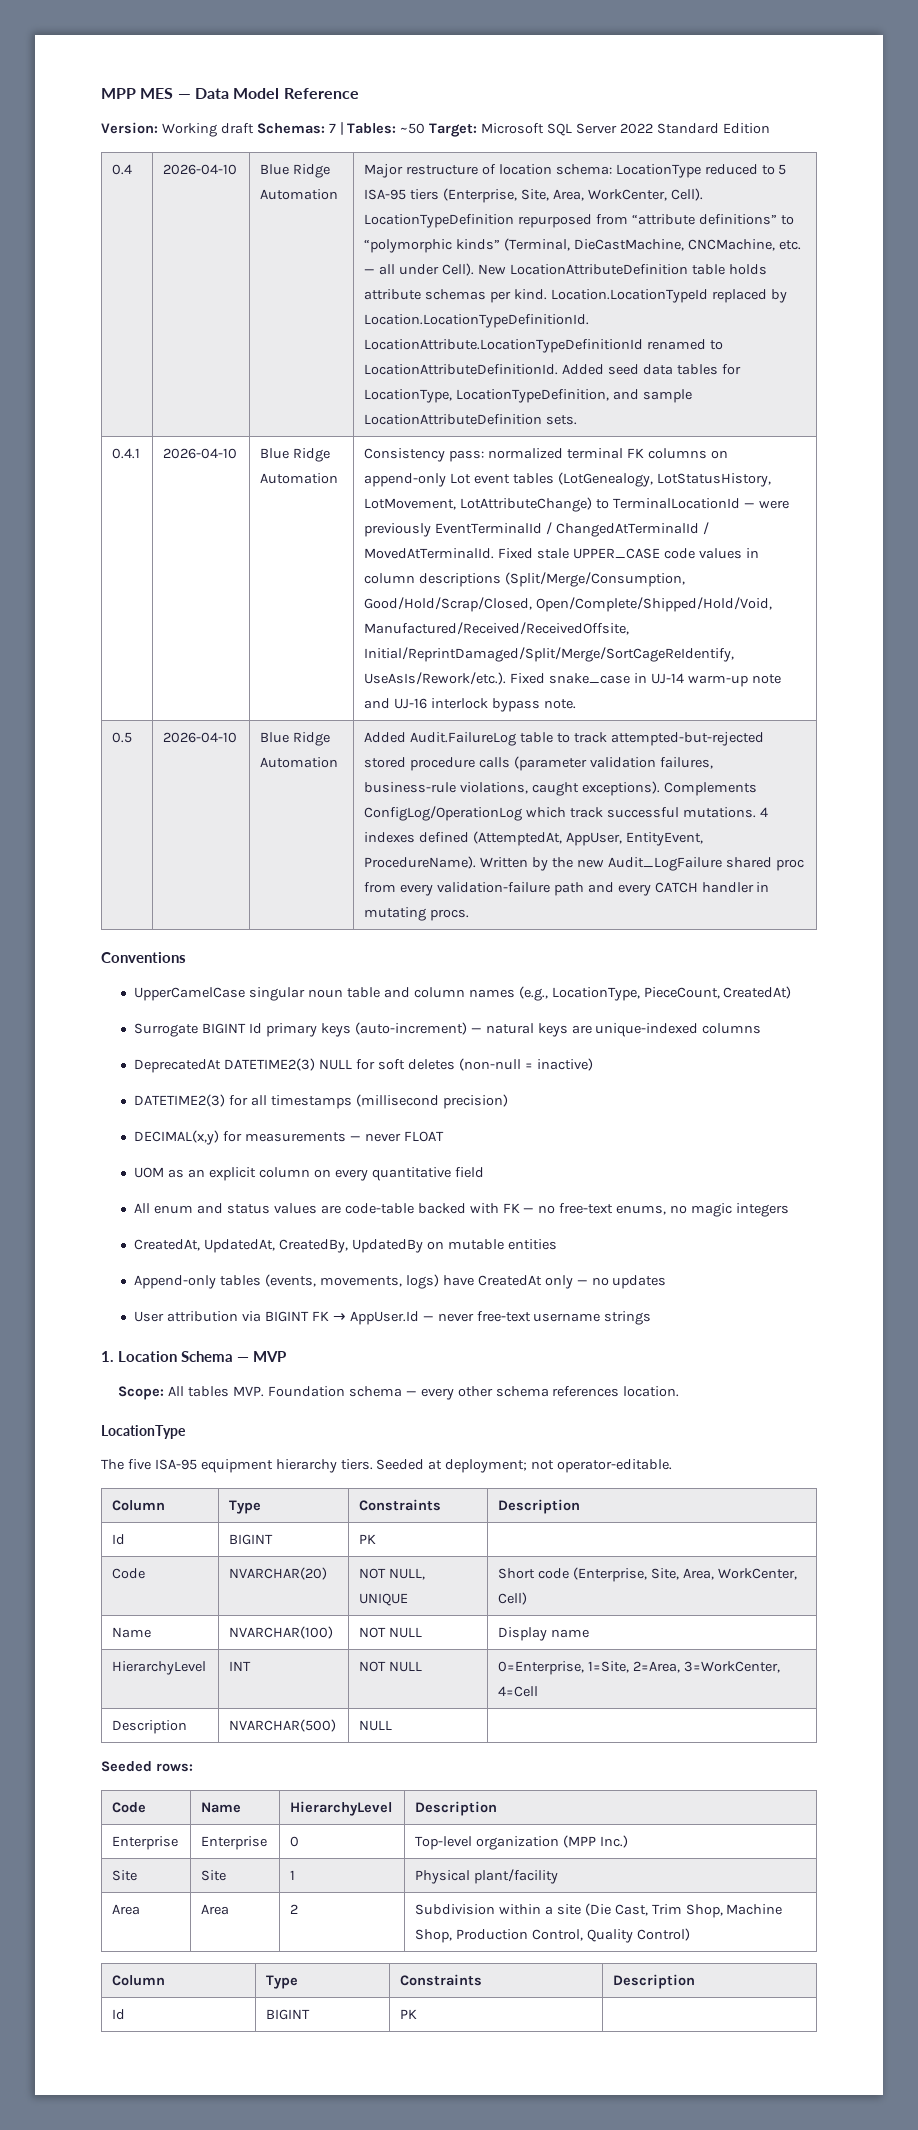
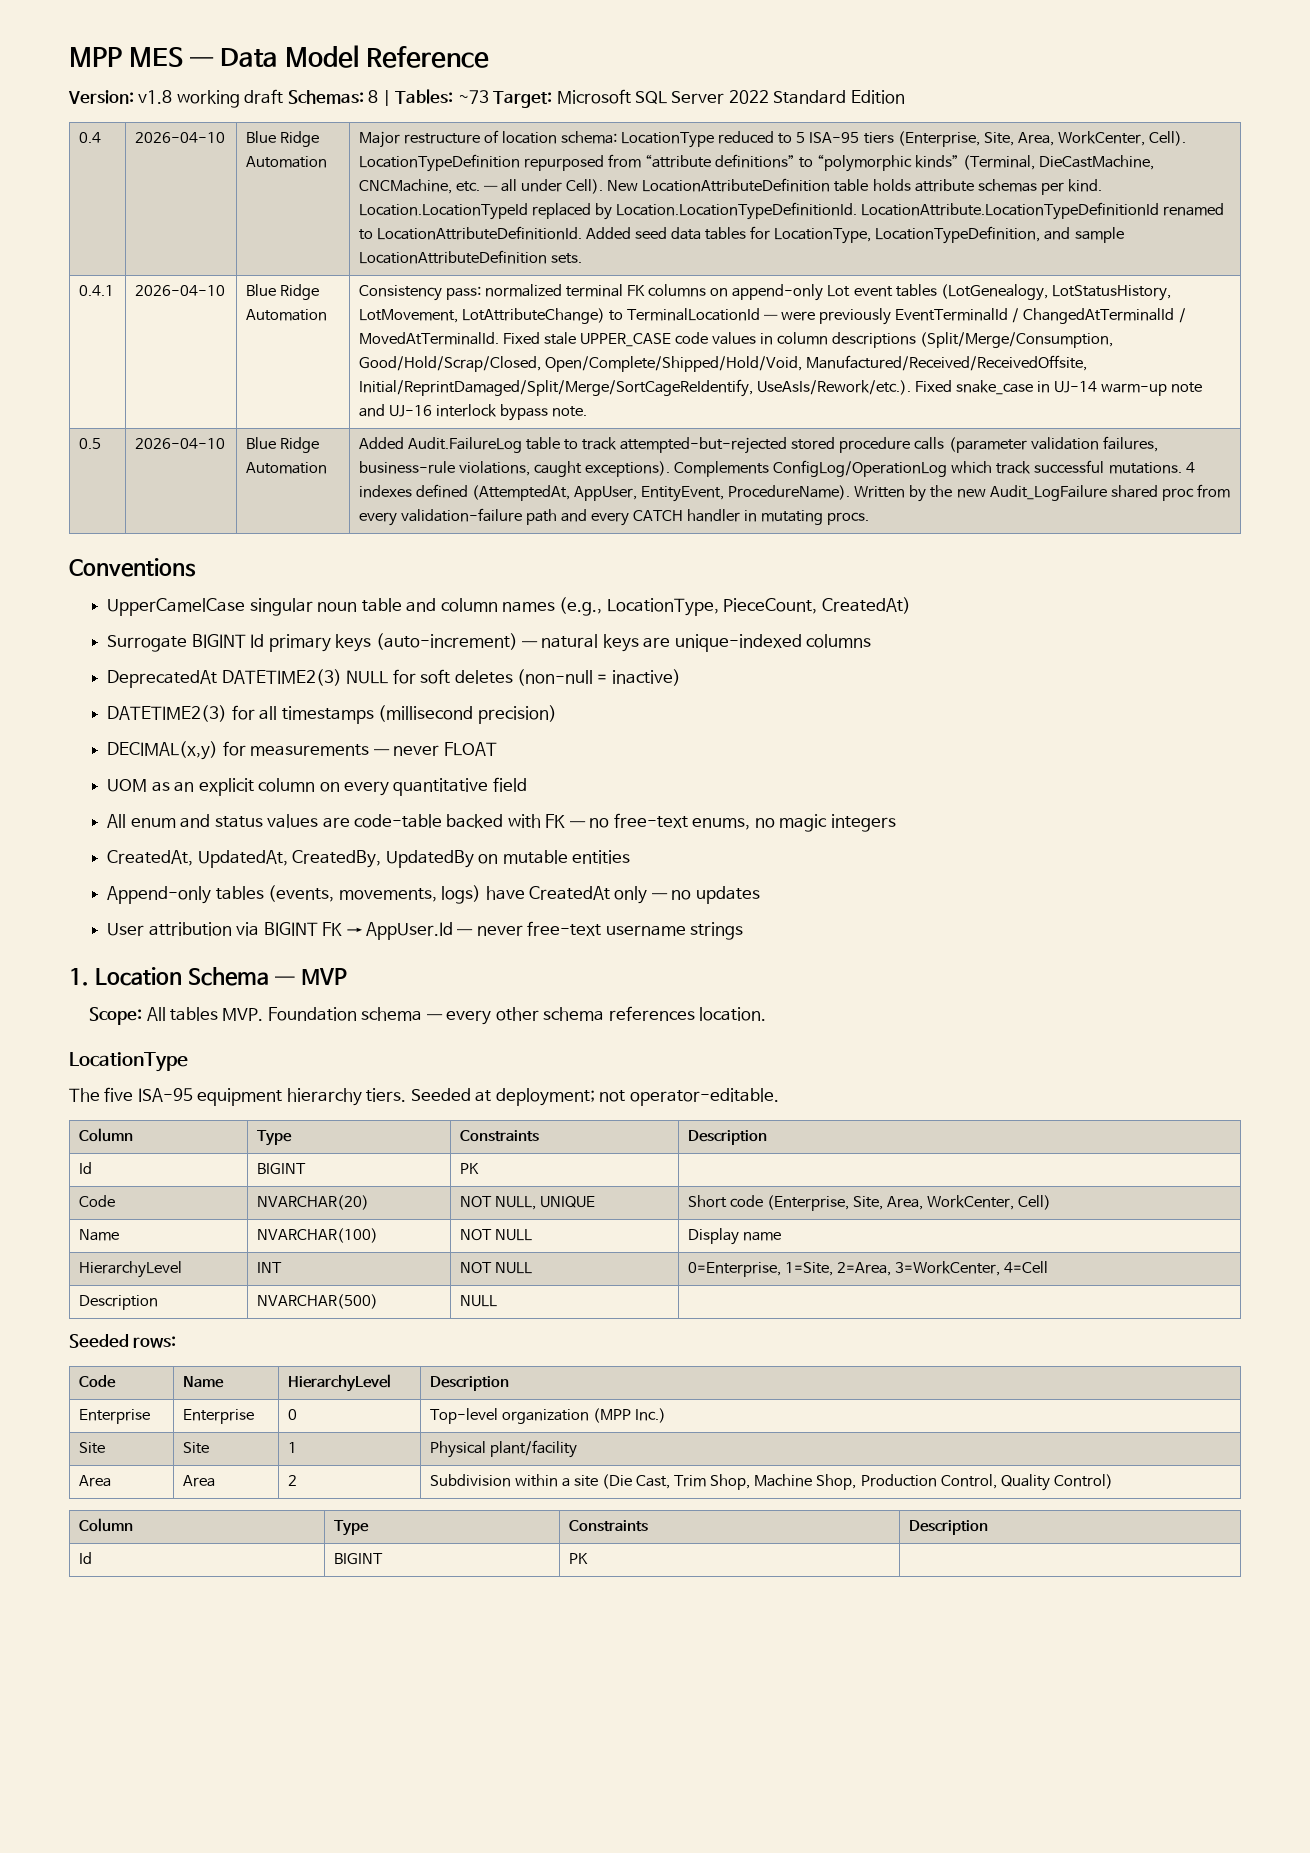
- Version: Working draft Schemas: 7 | Tables: ~50 Target: Microsoft SQL Server 2022 Standard Edition
+ Version: v1.8 working draft Schemas: 8 | Tables: ~73 Target: Microsoft SQL Server 2022 Standard Edition

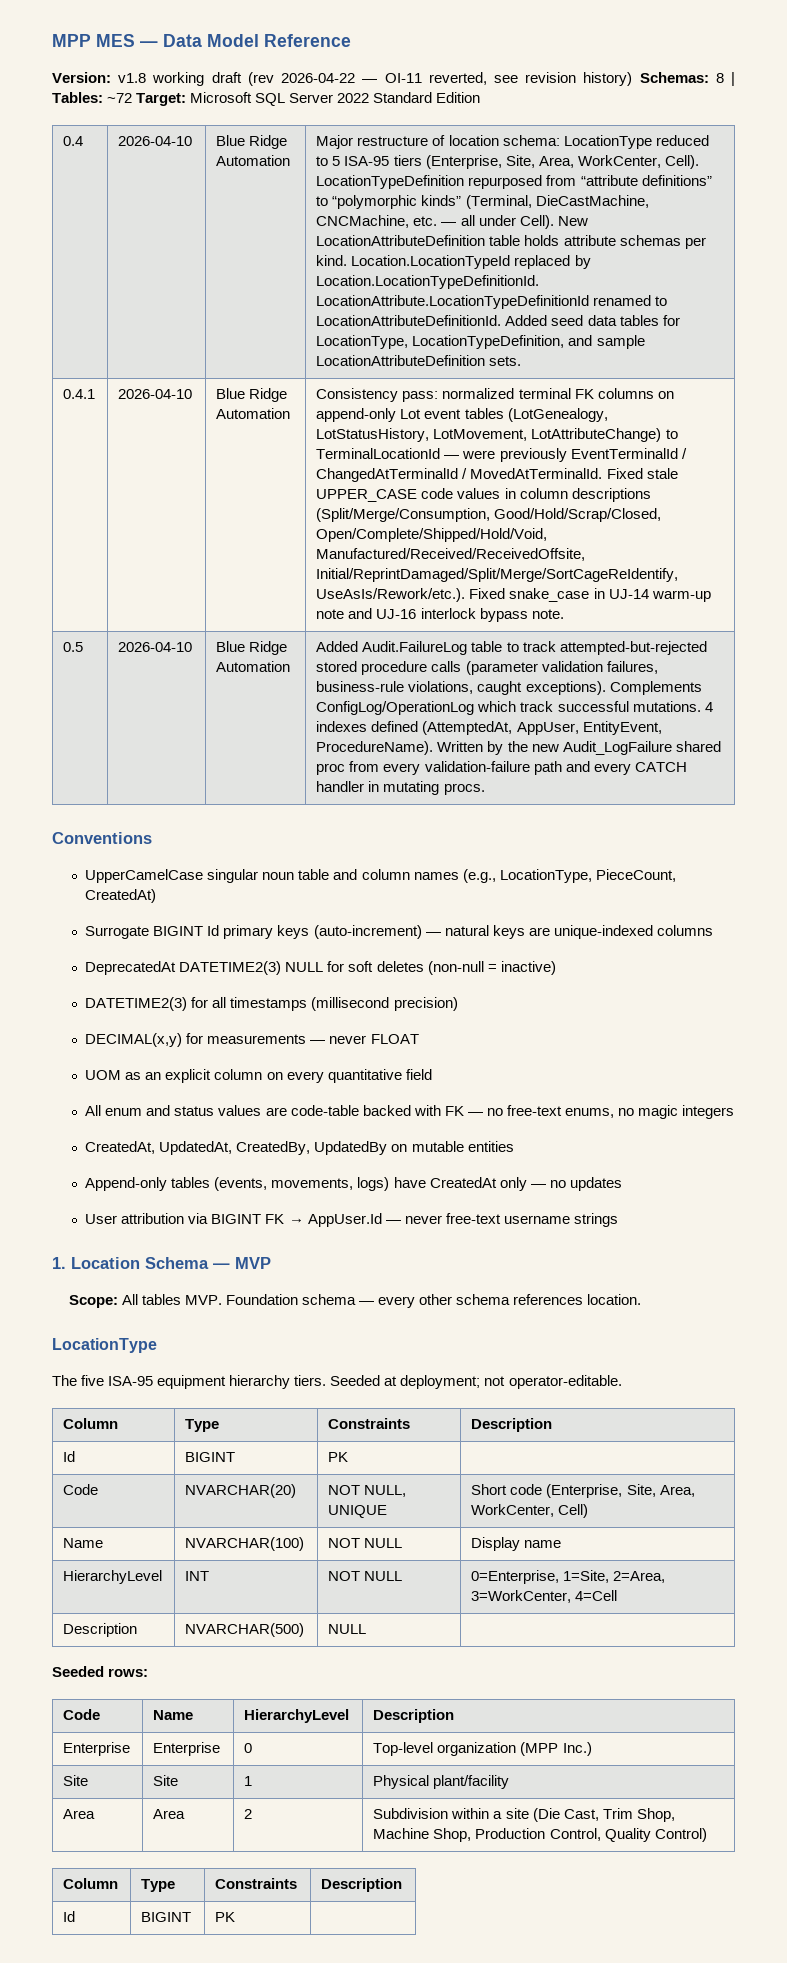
- Version: v1.8 working draft Schemas: 8 | Tables: ~73 Target: Microsoft SQL Server 2022 Standard Edition
+ Version: v1.8 working draft (rev 2026-04-22 — OI-11 reverted, see revision history) Schemas: 8 | Tables: ~72 Target: Microsoft SQL Server 2022 Standard Edition

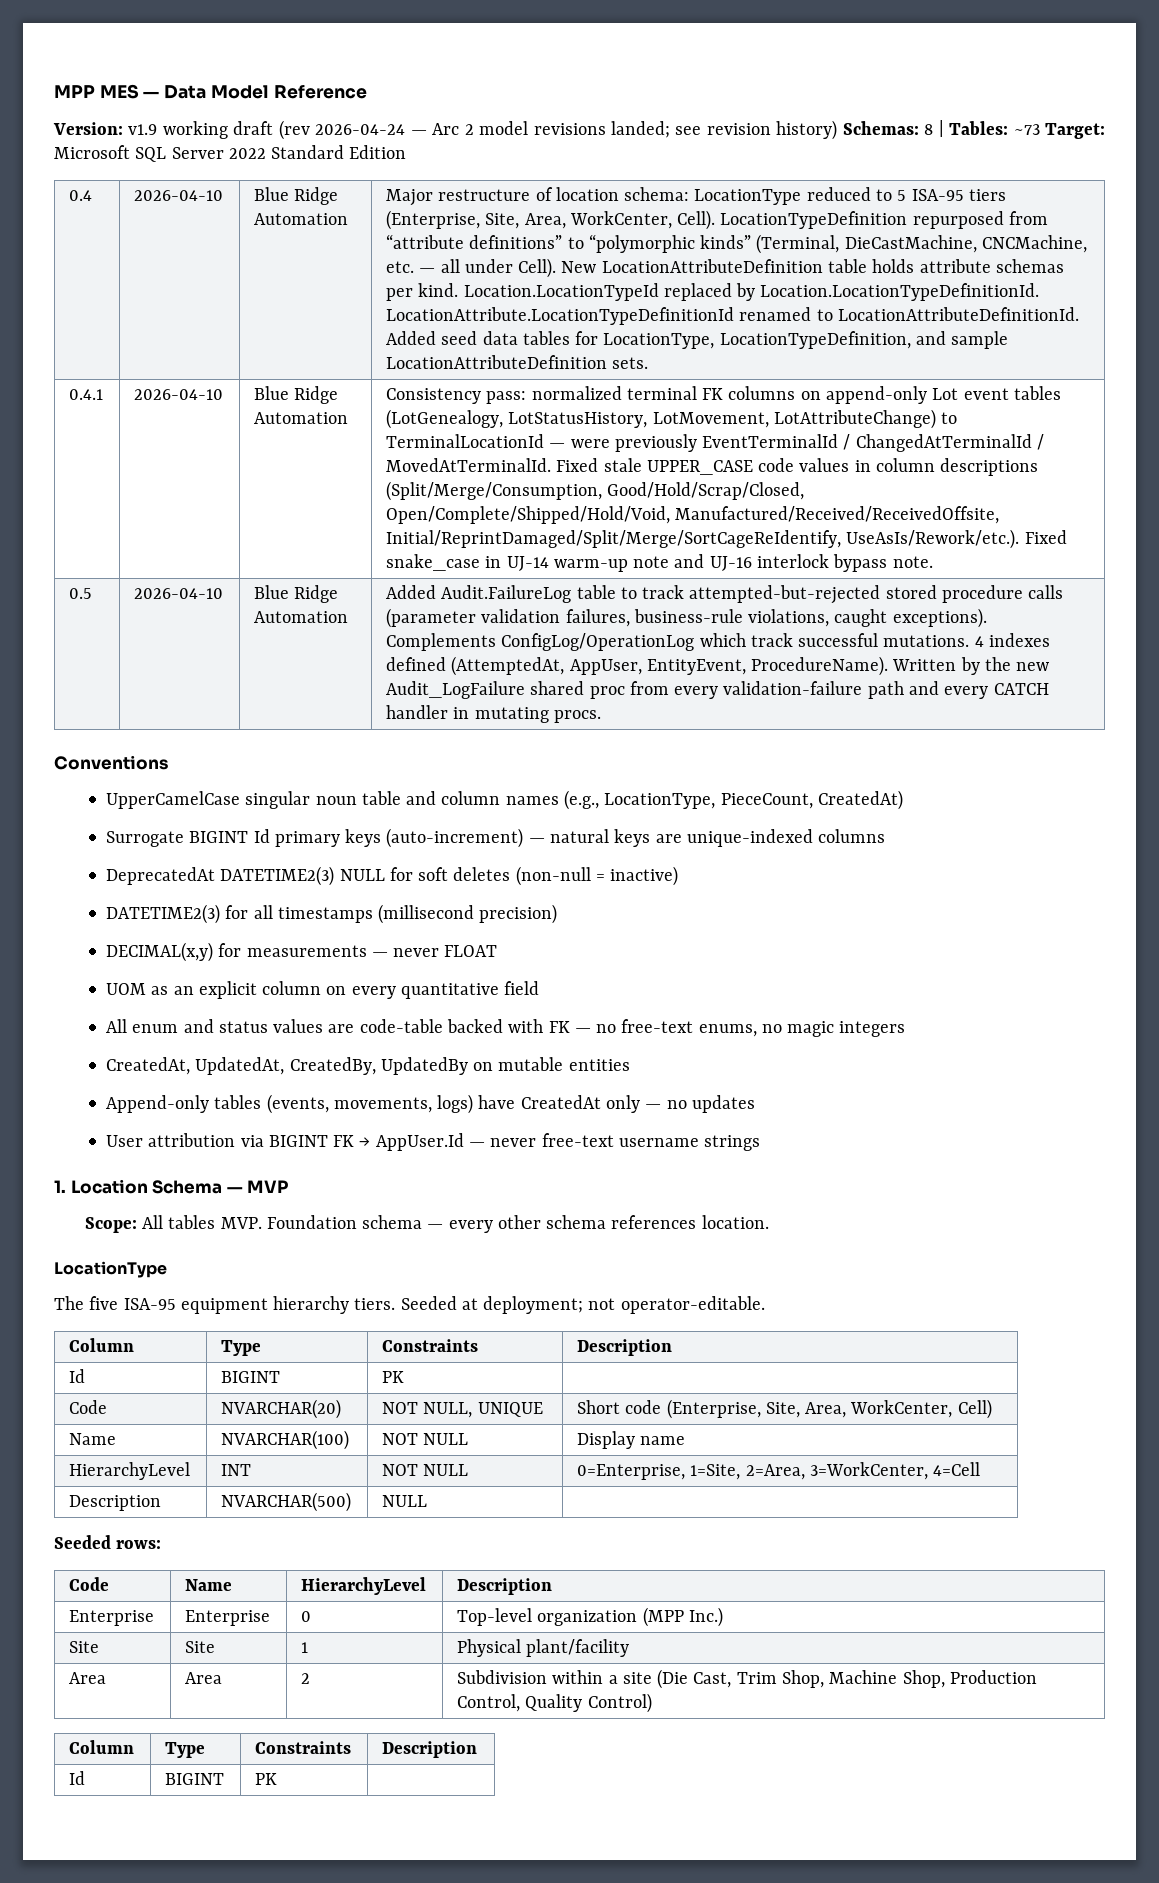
- Version: v1.8 working draft (rev 2026-04-22 — OI-11 reverted, see revision history) Schemas: 8 | Tables: ~72 Target: Microsoft SQL Server 2022 Standard Edition
+ Version: v1.9 working draft (rev 2026-04-24 — Arc 2 model revisions landed; see revision history) Schemas: 8 | Tables: ~73 Target: Microsoft SQL Server 2022 Standard Edition

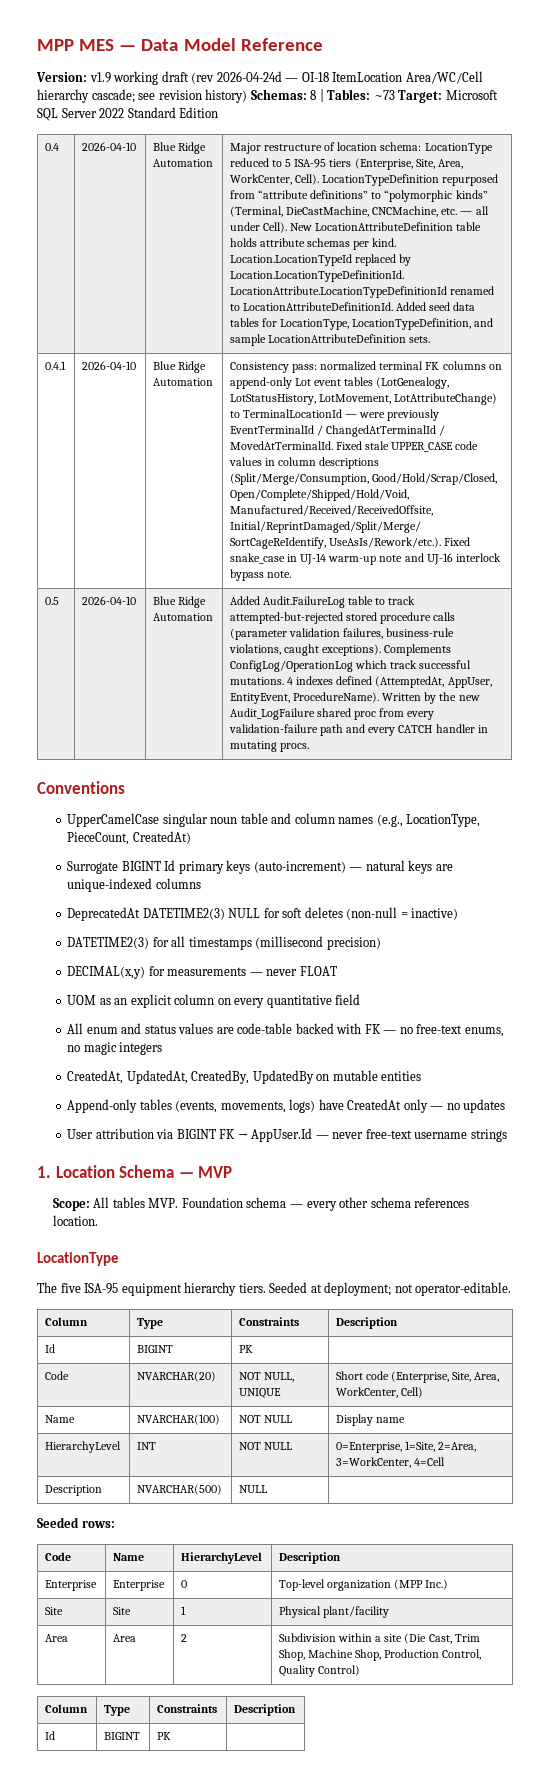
- Version: v1.9 working draft (rev 2026-04-24 — Arc 2 model revisions landed; see revision history) Schemas: 8 | Tables: ~73 Target: Microsoft SQL Server 2022 Standard Edition
+ Version: v1.9 working draft (rev 2026-04-24d — OI-18 ItemLocation Area/WC/Cell hierarchy cascade; see revision history) Schemas: 8 | Tables: ~73 Target: Microsoft SQL Server 2022 Standard Edition

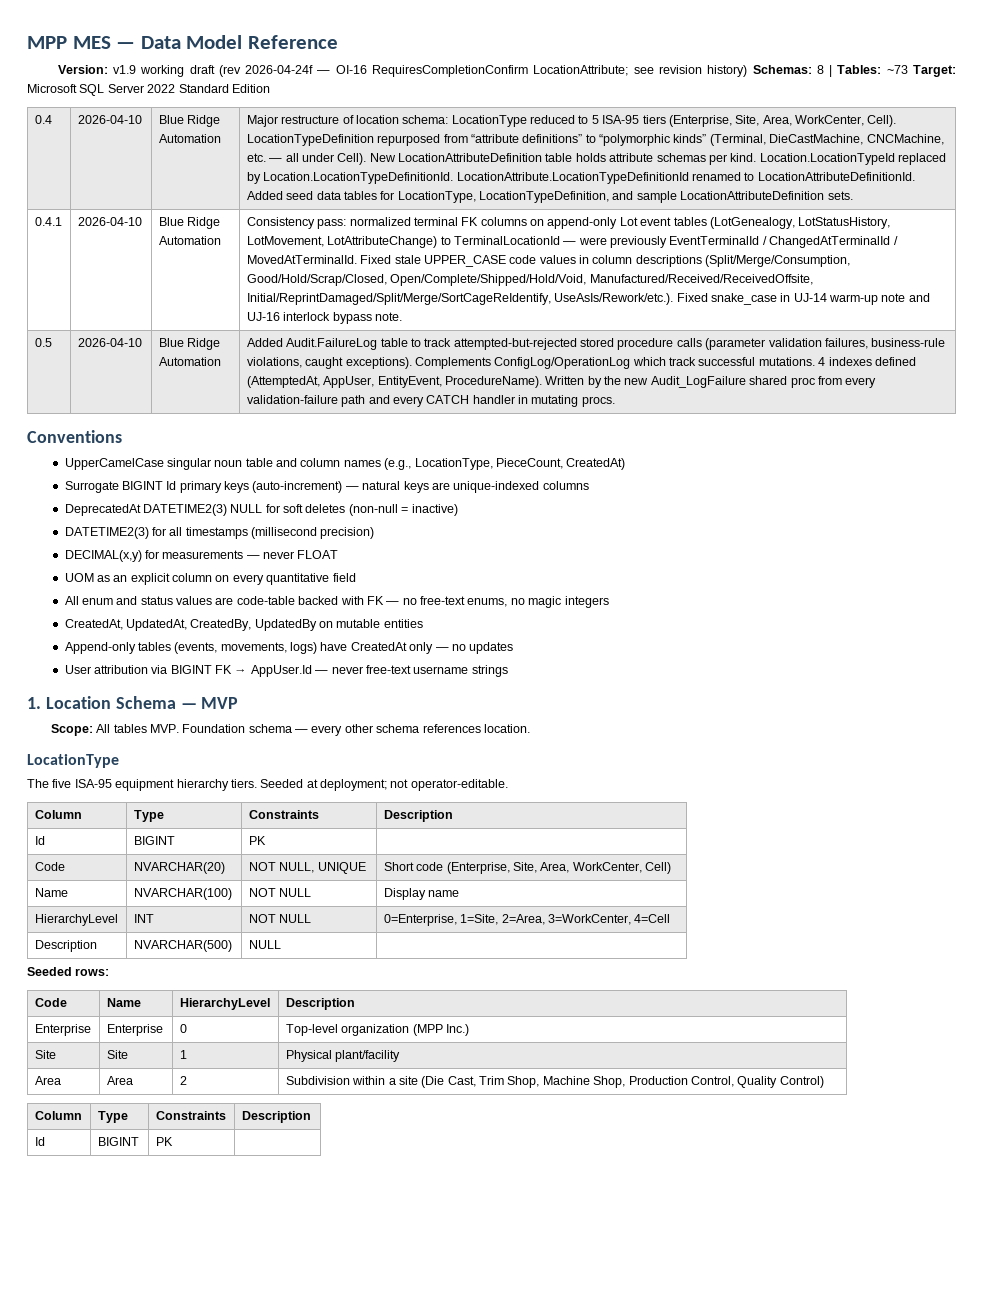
- Version: v1.9 working draft (rev 2026-04-24d — OI-18 ItemLocation Area/WC/Cell hierarchy cascade; see revision history) Schemas: 8 | Tables: ~73 Target: Microsoft SQL Server 2022 Standard Edition
+ Version: v1.9 working draft (rev 2026-04-24f — OI-16 RequiresCompletionConfirm LocationAttribute; see revision history) Schemas: 8 | Tables: ~73 Target: Microsoft SQL Server 2022 Standard Edition

